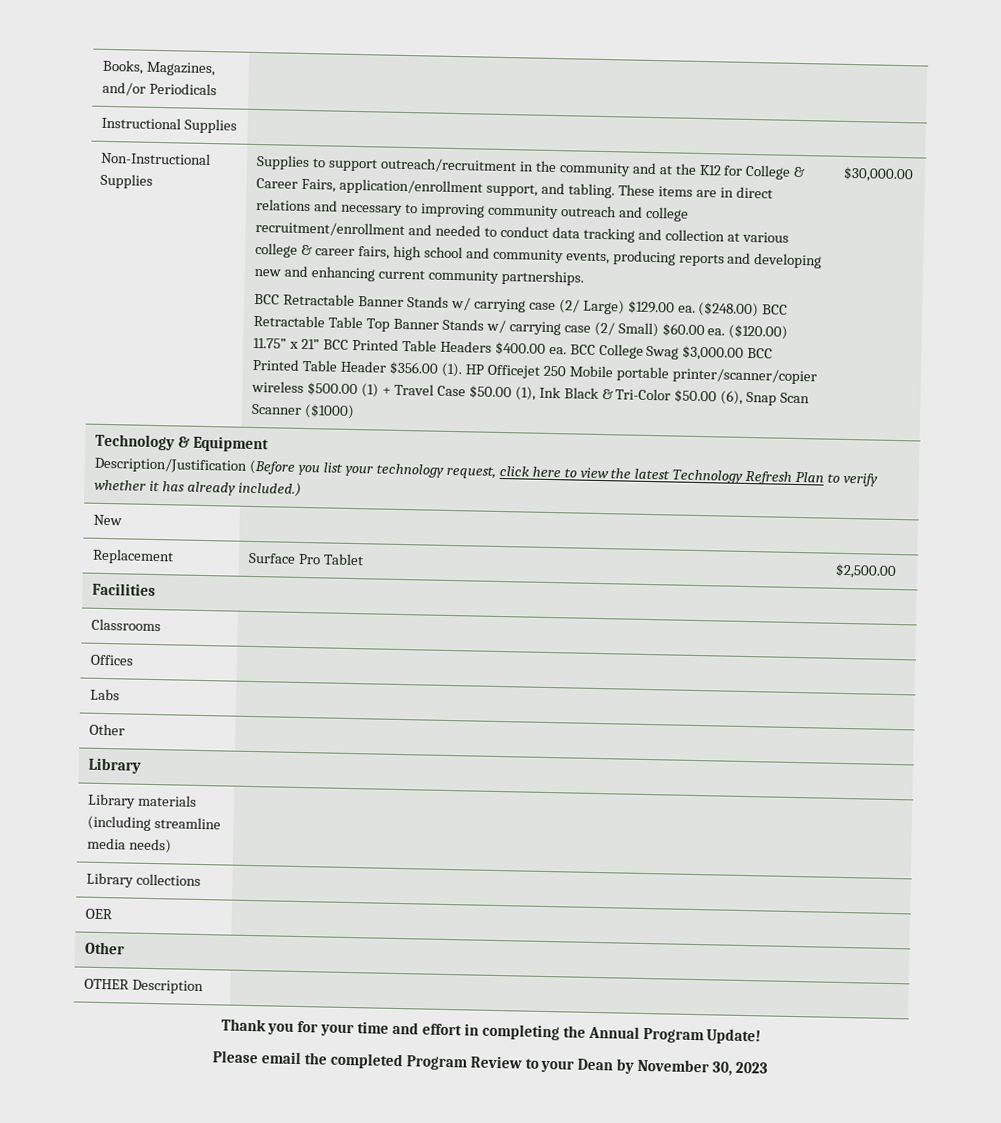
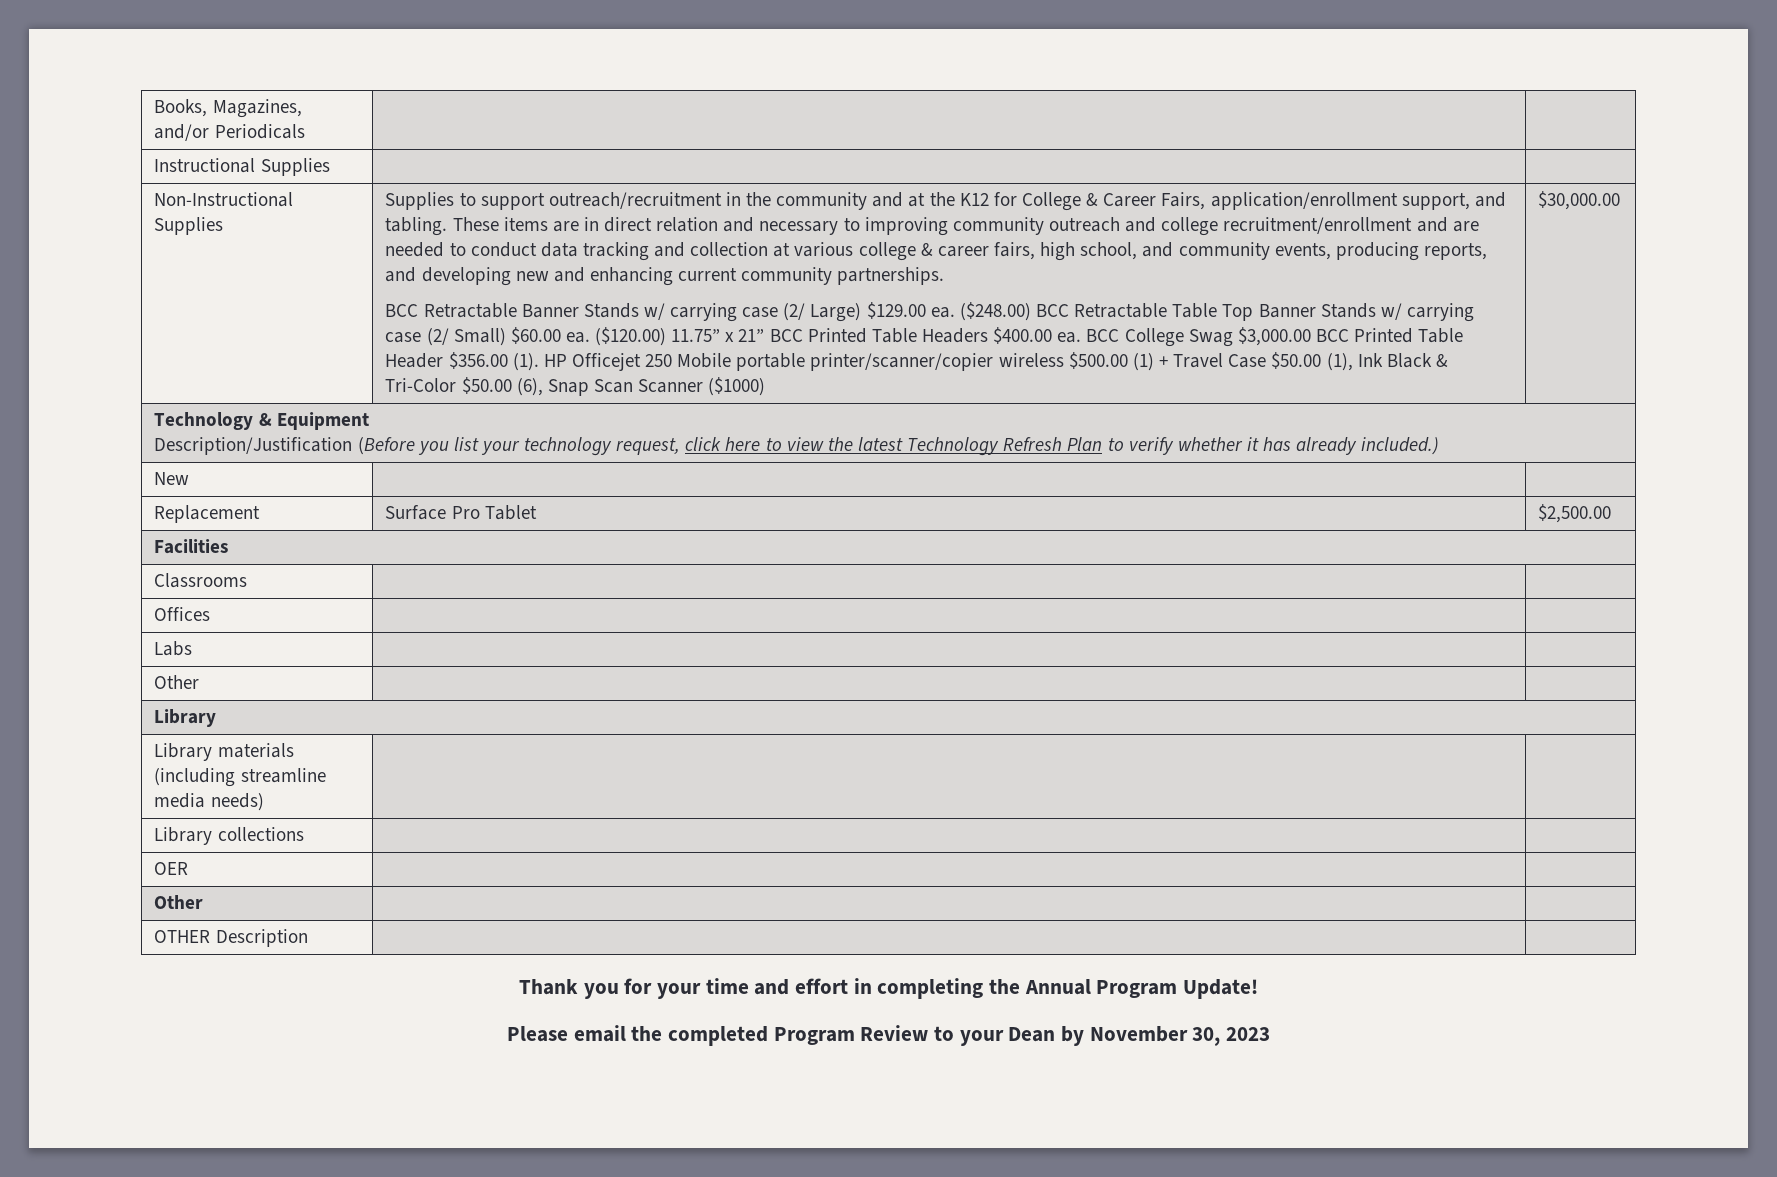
- These items are in direct relations and necessary to improving community outreach and college recruitment/enrollment and needed to conduct data tracking and collection at various college & career fairs, high school and community events, producing reports and developing new and enhancing current community partnerships.
+ These items are in direct relation and necessary to improving community outreach and college recruitment/enrollment and are needed to conduct data tracking and collection at various college & career fairs, high school, and community events, producing reports, and developing new and enhancing current community partnerships.

